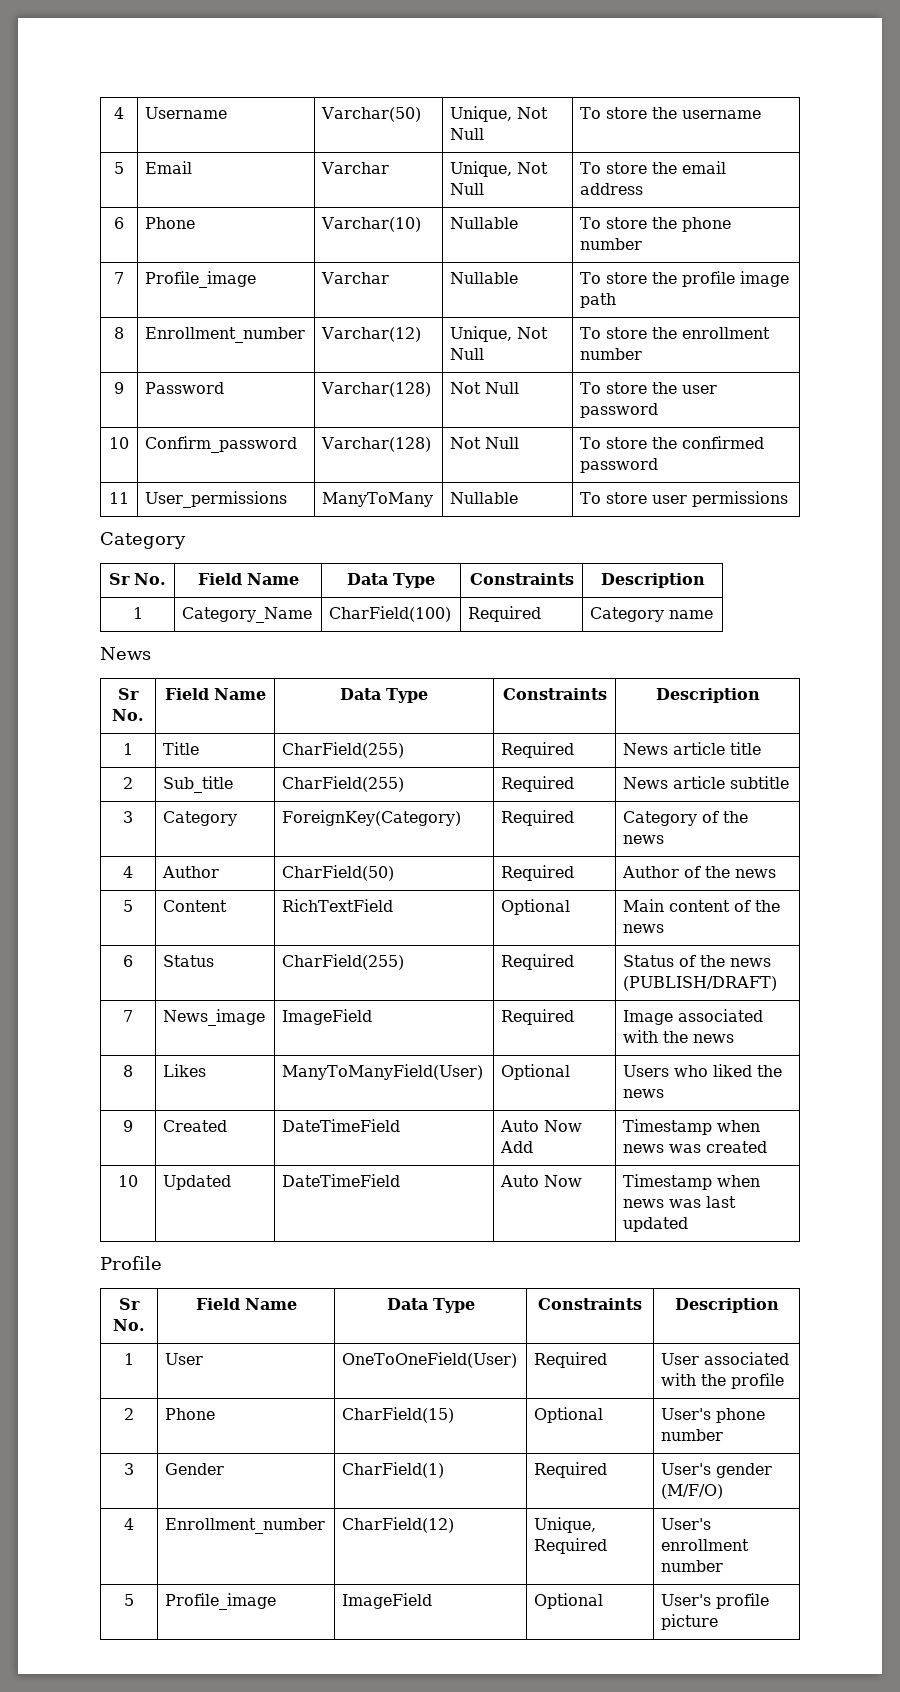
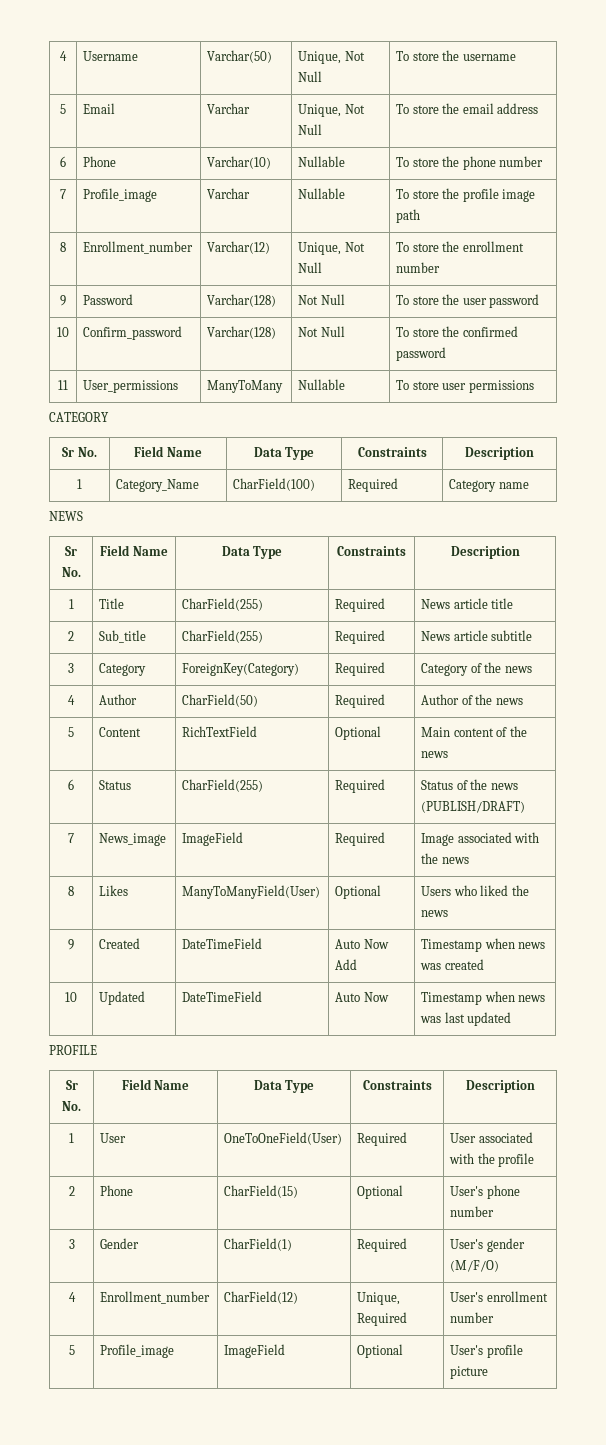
  11 | User_permissions | ManyToMany | Nullable | To store user permissions
- Category
+ CATEGORY
  1 | Category_Name | CharField(100) | Required | Category name
- News
+ NEWS
- Profile
+ PROFILE

